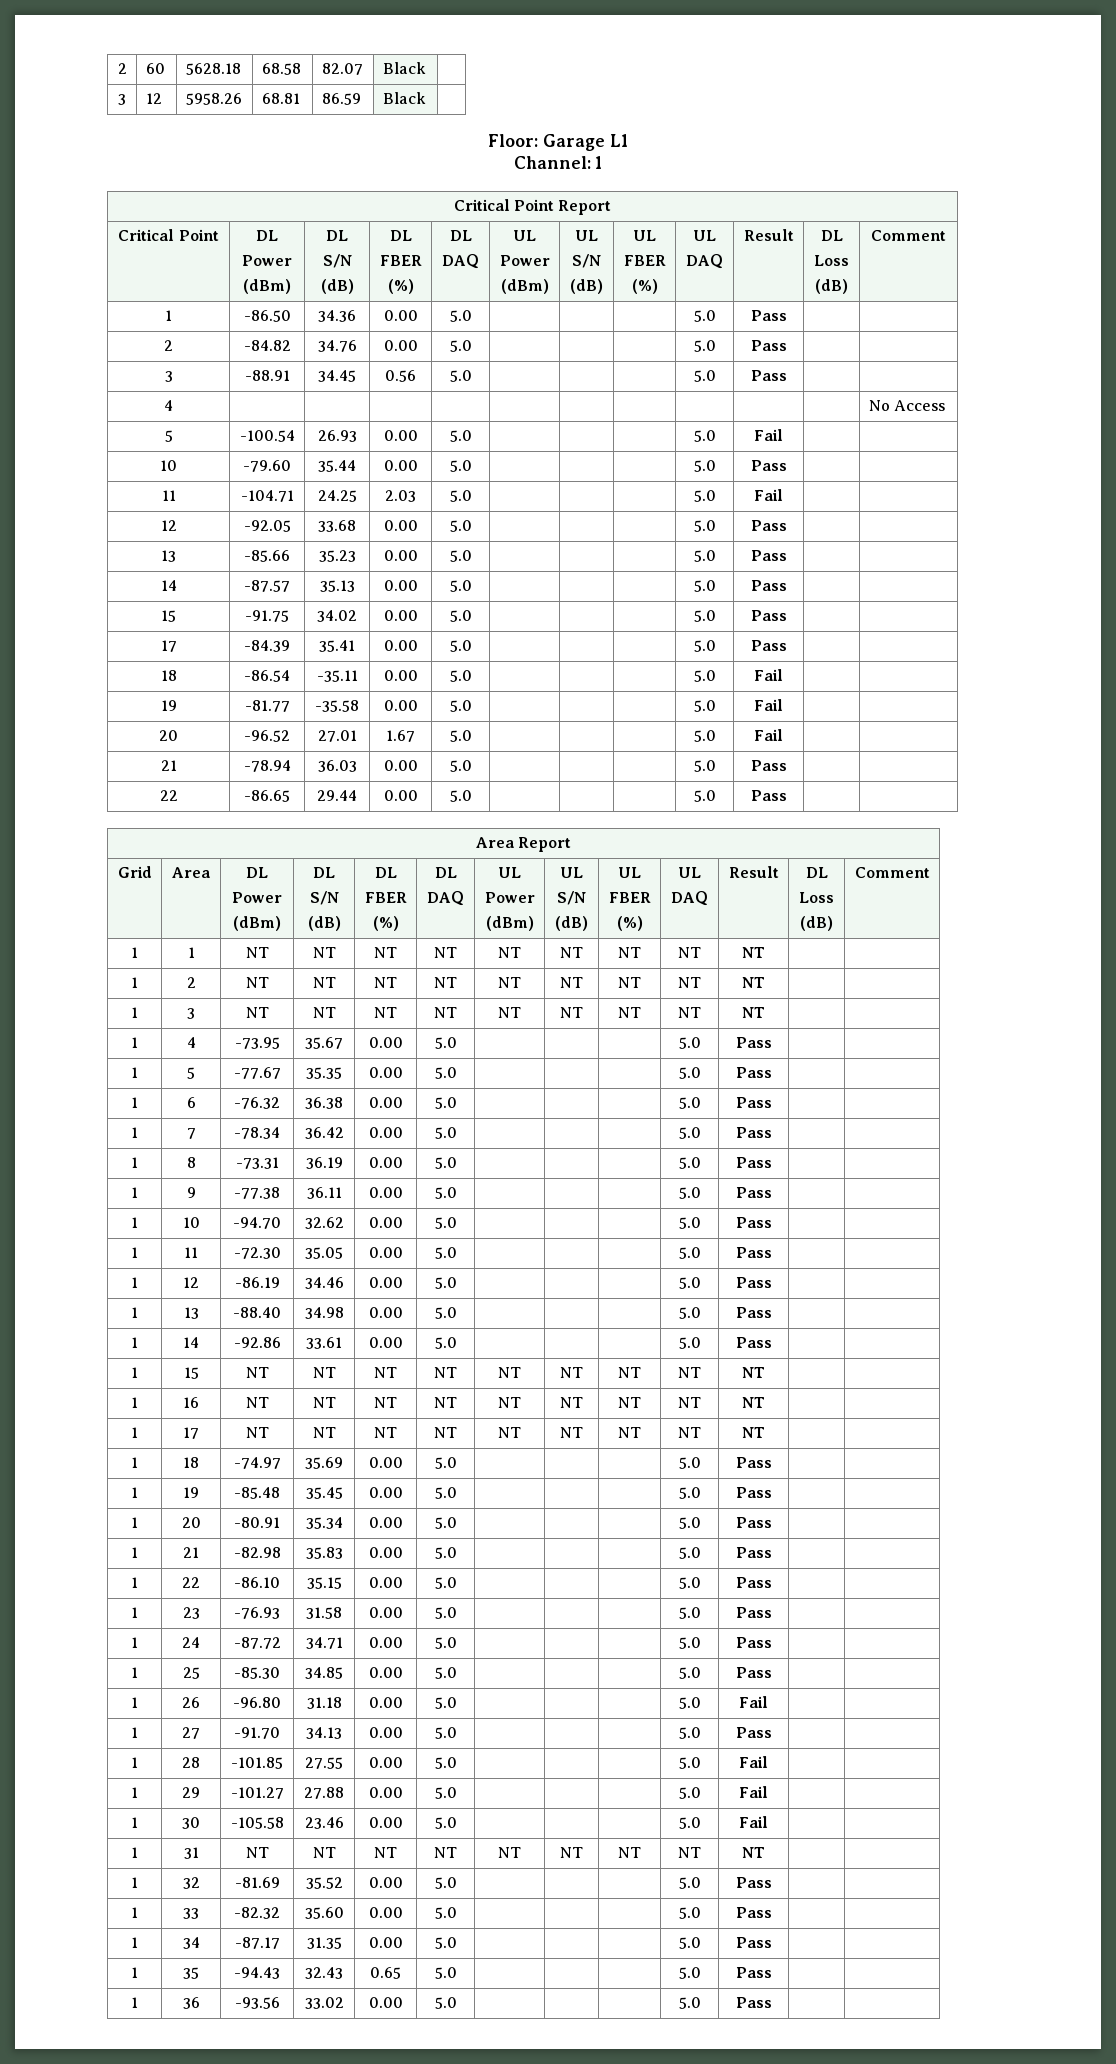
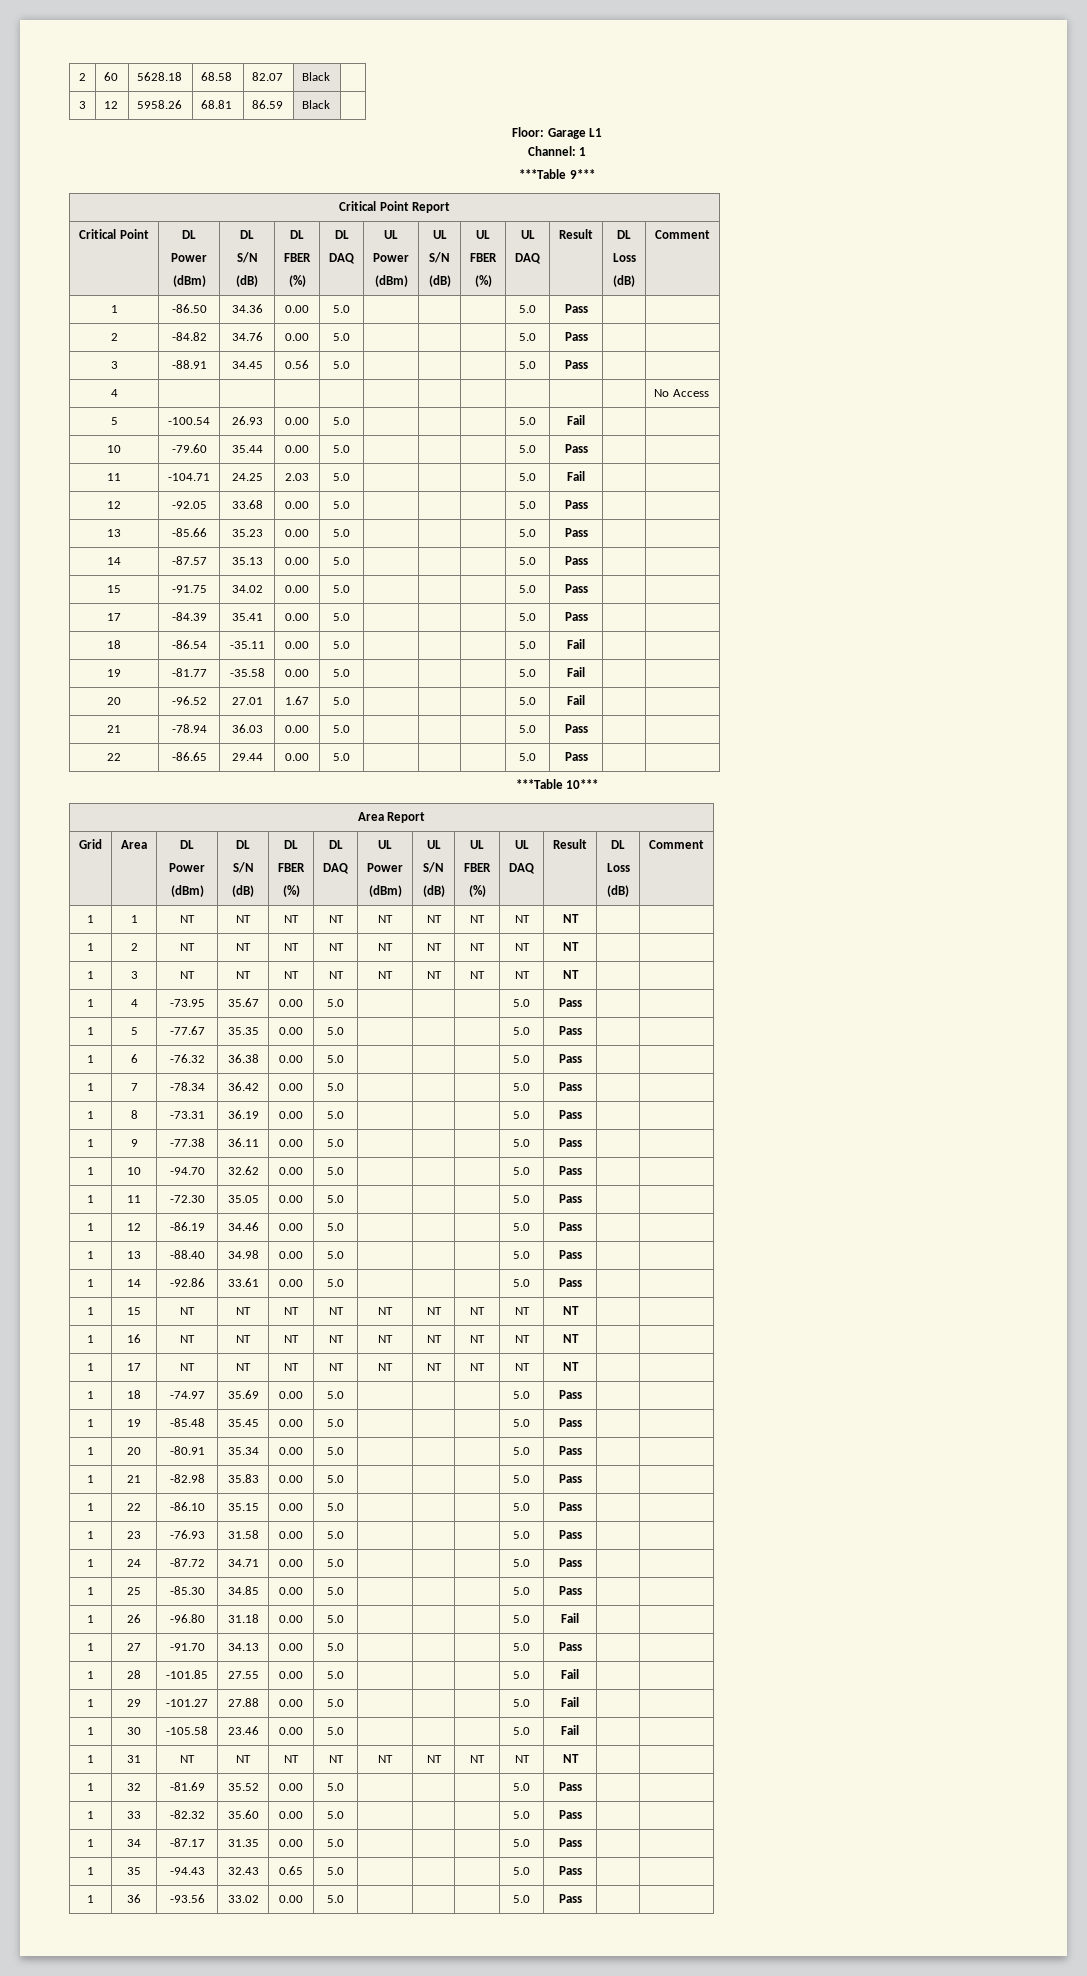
+ ***Table 9***
+ ***Table 10***

